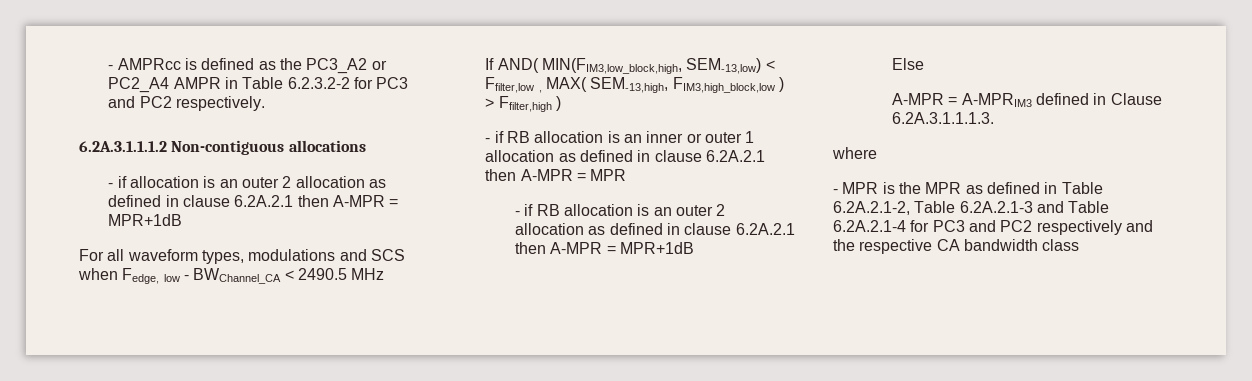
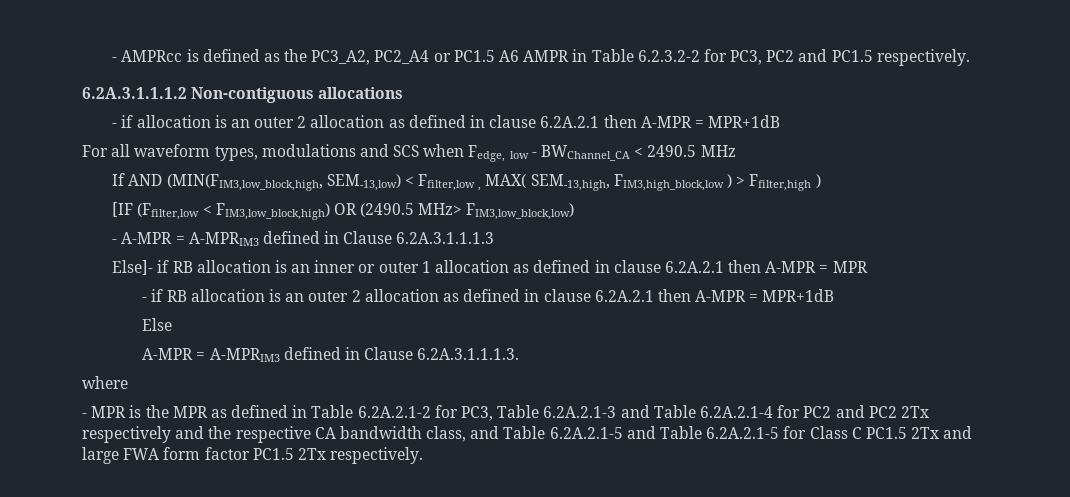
- - AMPRcc is defined as the PC3_A2 or PC2_A4 AMPR in Table 6.2.3.2-2 for PC3 and PC2 respectively.
+ - AMPRcc is defined as the PC3_A2, PC2_A4 or PC1.5 A6 AMPR in Table 6.2.3.2-2 for PC3, PC2 and PC1.5 respectively.
- If AND( MIN(FIM3,low_block,high, SEM-13,low) < Ffilter,low , MAX( SEM-13,high, FIM3,high_block,low ) > Ffilter,high )
+ If AND (MIN(FIM3,low_block,high, SEM-13,low) < Ffilter,low , MAX( SEM-13,high, FIM3,high_block,low ) > Ffilter,high )
- - if RB allocation is an inner or outer 1 allocation as defined in clause 6.2A.2.1 then A-MPR = MPR
+ [IF (Ffilter,low < FIM3,low_block,high) OR (2490.5 MHz> FIM3,low_block,low)
+ - A-MPR = A-MPRIM3 defined in Clause 6.2A.3.1.1.1.3
+ Else]- if RB allocation is an inner or outer 1 allocation as defined in clause 6.2A.2.1 then A-MPR = MPR
- - MPR is the MPR as defined in Table 6.2A.2.1-2, Table 6.2A.2.1-3 and Table 6.2A.2.1-4 for PC3 and PC2 respectively and the respective CA bandwidth class
+ - MPR is the MPR as defined in Table 6.2A.2.1-2 for PC3, Table 6.2A.2.1-3 and Table 6.2A.2.1-4 for PC2 and PC2 2Tx respectively and the respective CA bandwidth class, and Table 6.2A.2.1-5 and Table 6.2A.2.1-5 for Class C PC1.5 2Tx and large FWA form factor PC1.5 2Tx respectively.

